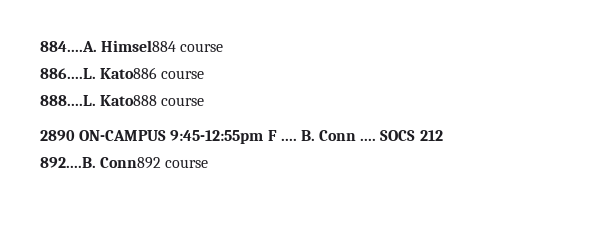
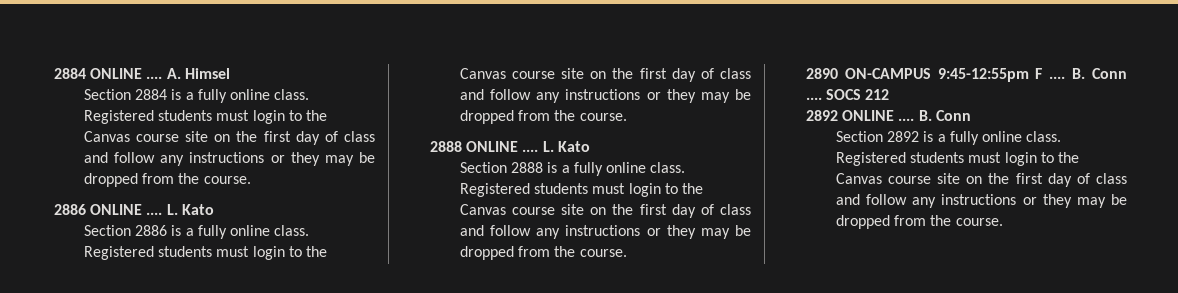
- 884....A. Himsel884 course
- 886....L. Kato886 course
- 888....L. Kato888 course
+ 2884 ONLINE .... A. Himsel
+ Section 2884 is a fully online class. Registered students must login to the Canvas course site on the first day of class and follow any instructions or they may be dropped from the course.
+ 2886 ONLINE .... L. Kato
+ Section 2886 is a fully online class. Registered students must login to the Canvas course site on the first day of class and follow any instructions or they may be dropped from the course.
+ 2888 ONLINE .... L. Kato
+ Section 2888 is a fully online class. Registered students must login to the Canvas course site on the first day of class and follow any instructions or they may be dropped from the course.
- 892....B. Conn892 course
+ 2892 ONLINE .... B. Conn
+ Section 2892 is a fully online class. Registered students must login to the Canvas course site on the first day of class and follow any instructions or they may be dropped from the course.

